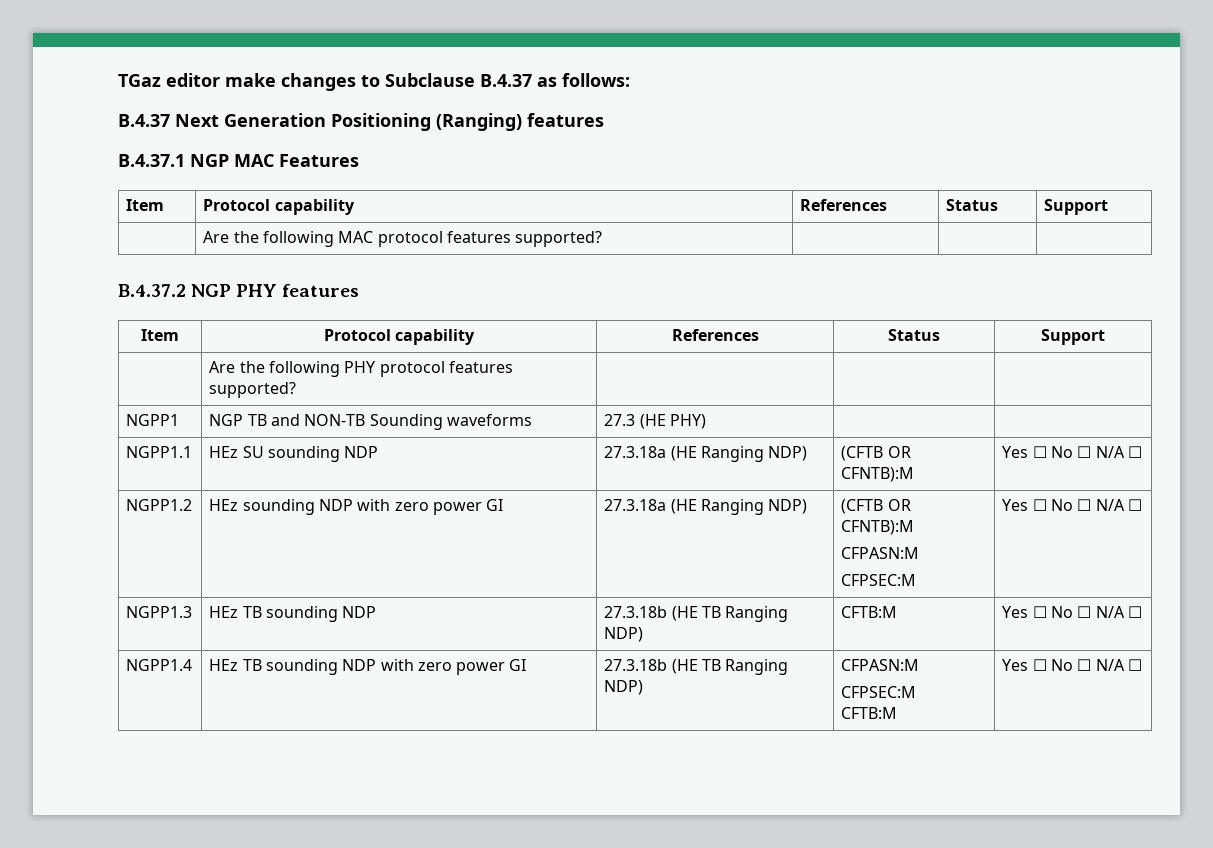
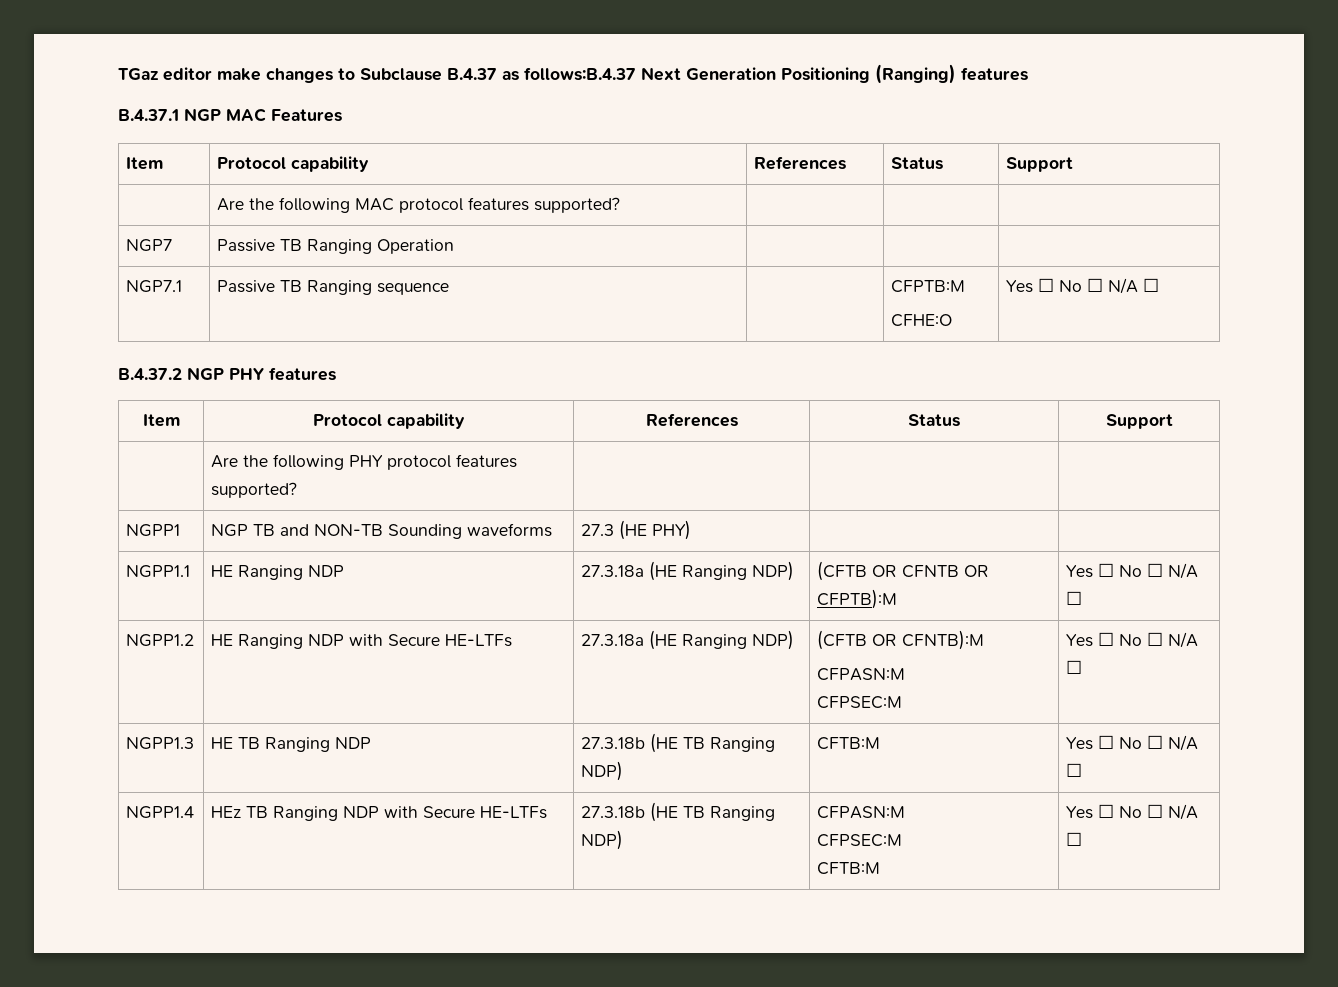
- TGaz editor make changes to Subclause B.4.37 as follows:
- B.4.37 Next Generation Positioning (Ranging) features
+ TGaz editor make changes to Subclause B.4.37 as follows:B.4.37 Next Generation Positioning (Ranging) features
+ NGP7 | Passive TB Ranging Operation | | |
+ NGP7.1 | Passive TB Ranging sequence | | CFPTB:M
+ CFHE:O | Yes ☐ No ☐ N/A ☐
- NGPP1.1 | HEz SU sounding NDP | 27.3.18a (HE Ranging NDP) | (CFTB OR CFNTB):M | Yes ☐ No ☐ N/A ☐
+ NGPP1.1 | HE Ranging NDP | 27.3.18a (HE Ranging NDP) | (CFTB OR CFNTB OR CFPTB):M | Yes ☐ No ☐ N/A ☐
- NGPP1.2 | HEz sounding NDP with zero power GI | 27.3.18a (HE Ranging NDP) | (CFTB OR CFNTB):M
+ NGPP1.2 | HE Ranging NDP with Secure HE-LTFs | 27.3.18a (HE Ranging NDP) | (CFTB OR CFNTB):M
- NGPP1.3 | HEz TB sounding NDP | 27.3.18b (HE TB Ranging NDP) | CFTB:M | Yes ☐ No ☐ N/A ☐
+ NGPP1.3 | HE TB Ranging NDP | 27.3.18b (HE TB Ranging NDP) | CFTB:M | Yes ☐ No ☐ N/A ☐
- NGPP1.4 | HEz TB sounding NDP with zero power GI | 27.3.18b (HE TB Ranging NDP) | CFPASN:M
+ NGPP1.4 | HEz TB Ranging NDP with Secure HE-LTFs | 27.3.18b (HE TB Ranging NDP) | CFPASN:M

